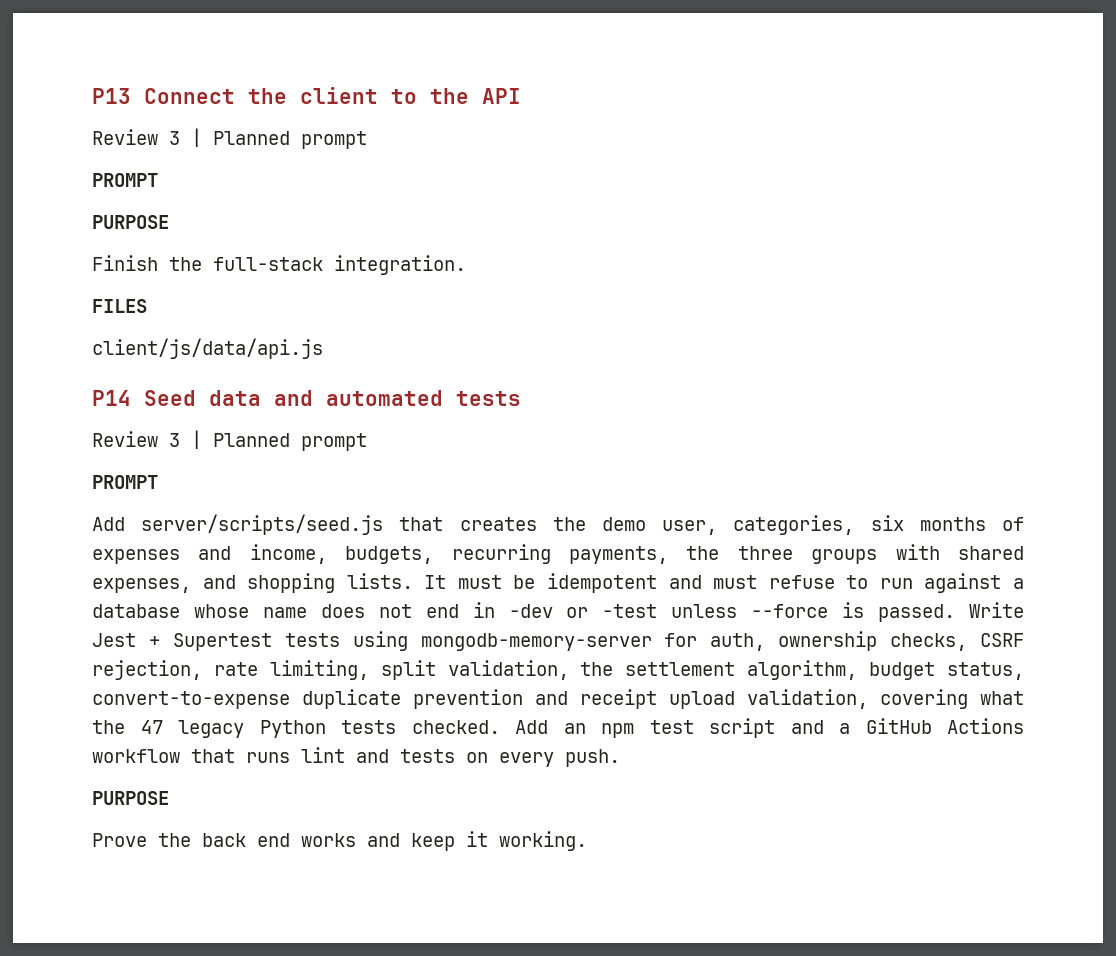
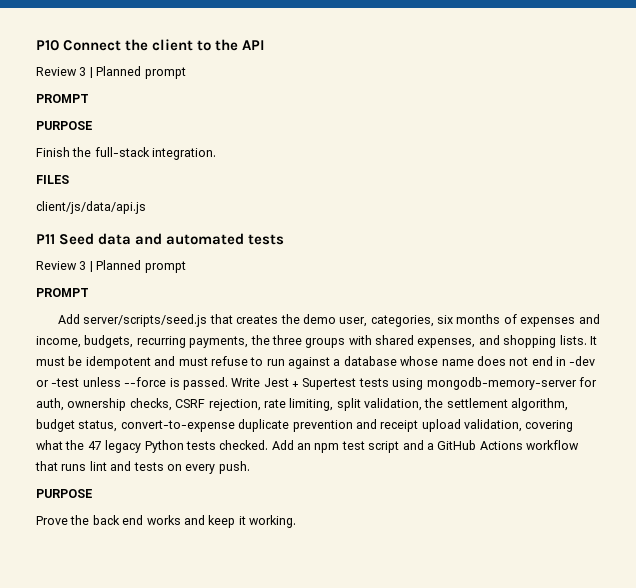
- P13 Connect the client to the API
+ P10 Connect the client to the API
- P14 Seed data and automated tests
+ P11 Seed data and automated tests

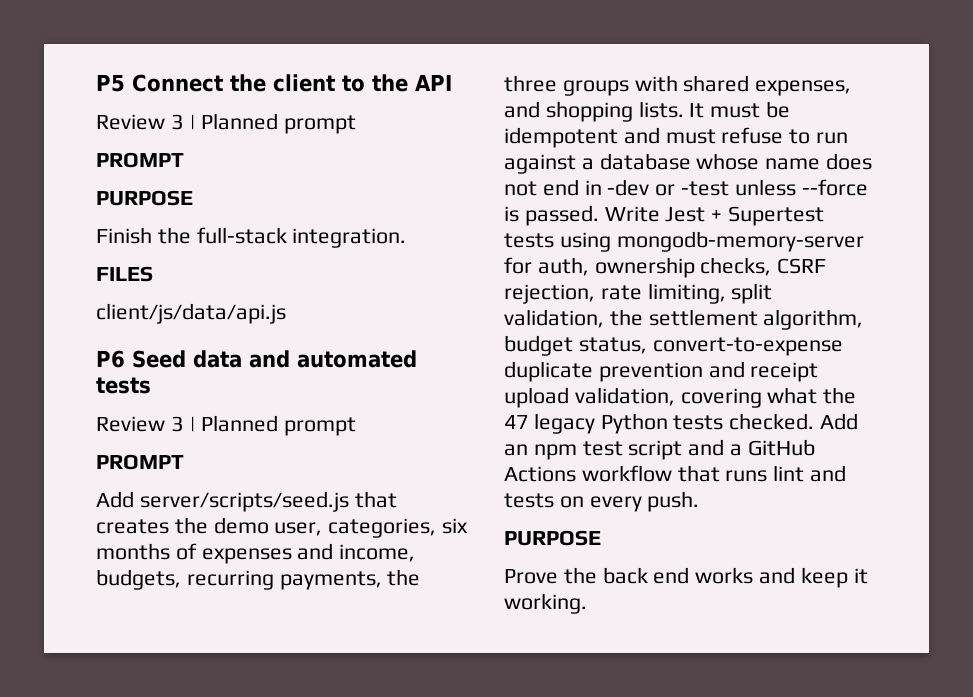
- P10 Connect the client to the API
+ P5 Connect the client to the API
- P11 Seed data and automated tests
+ P6 Seed data and automated tests

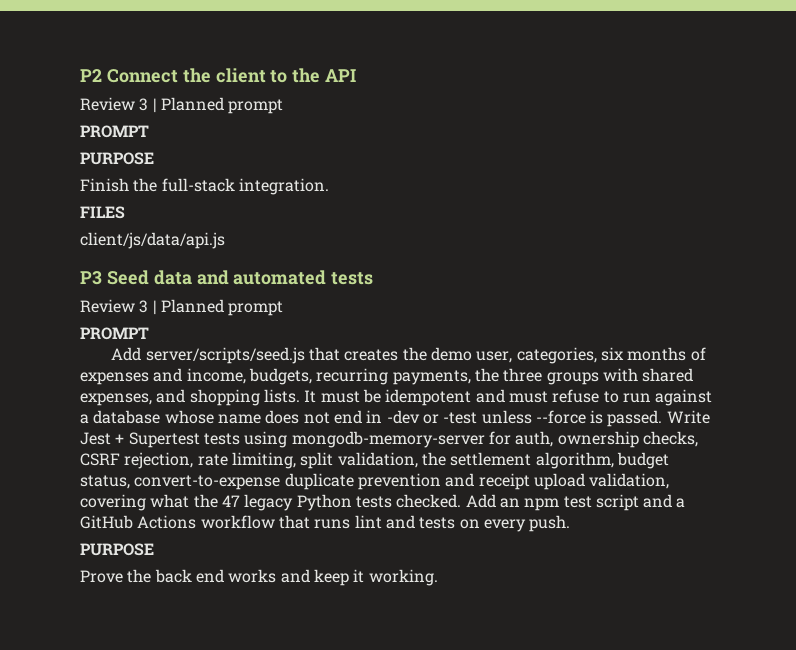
- P5 Connect the client to the API
+ P2 Connect the client to the API
- P6 Seed data and automated tests
+ P3 Seed data and automated tests

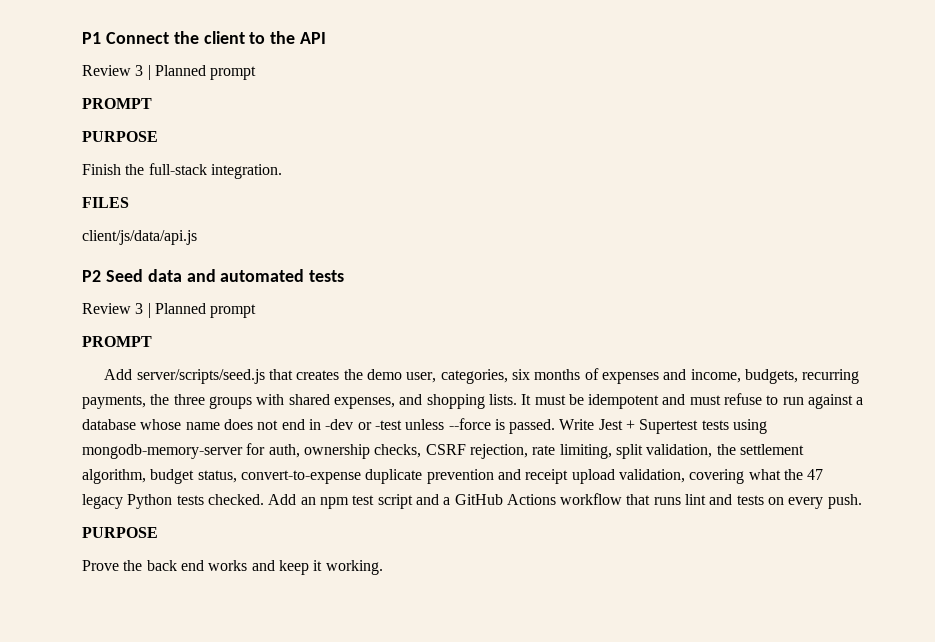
- P2 Connect the client to the API
+ P1 Connect the client to the API
- P3 Seed data and automated tests
+ P2 Seed data and automated tests

